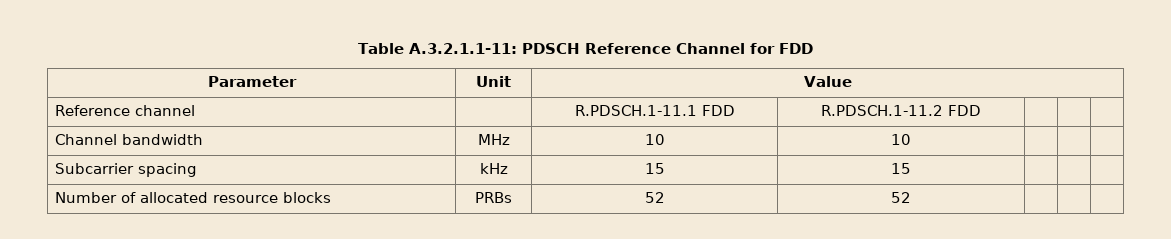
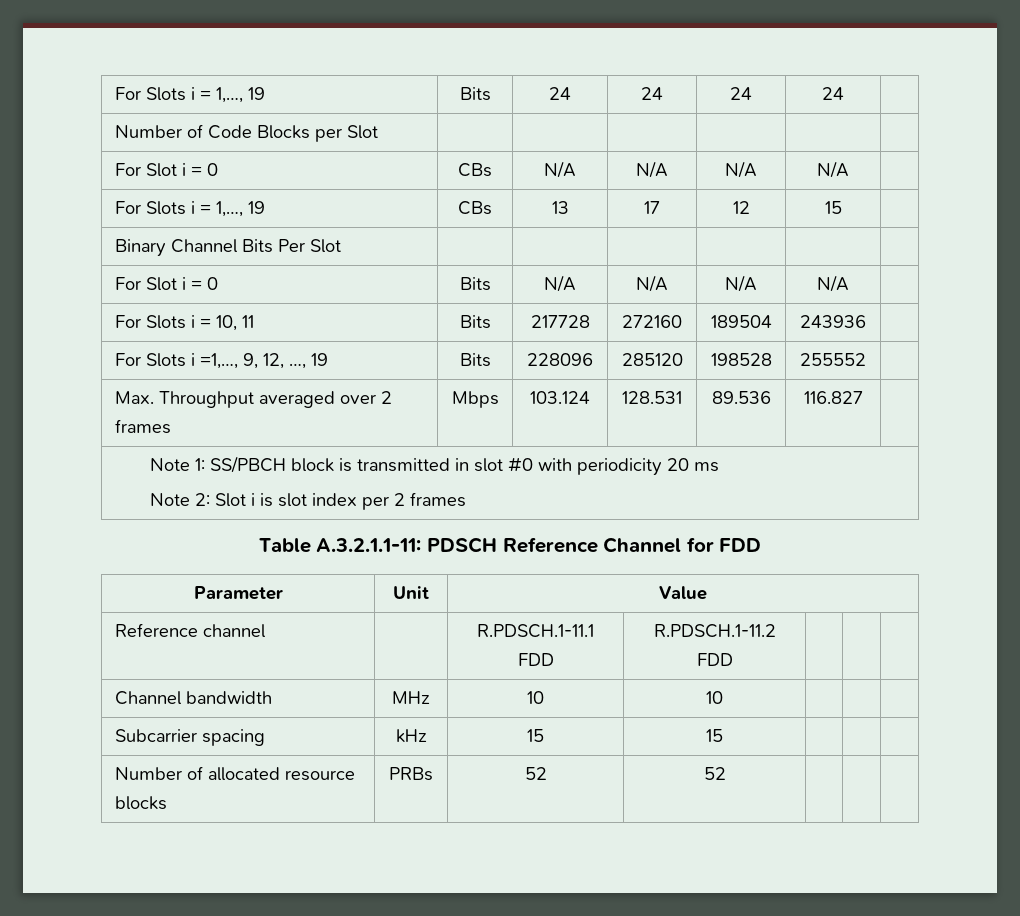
+ For Slots i = 1,…, 19 | Bits | 24 | 24 | 24 | 24 |
+ Number of Code Blocks per Slot | | | | | |
+ For Slot i = 0 | CBs | N/A | N/A | N/A | N/A |
+ For Slots i = 1,…, 19 | CBs | 13 | 17 | 12 | 15 |
+ Binary Channel Bits Per Slot | | | | | |
+ For Slot i = 0 | Bits | N/A | N/A | N/A | N/A |
+ For Slots i = 10, 11 | Bits | 217728 | 272160 | 189504 | 243936 |
+ For Slots i =1,…, 9, 12, …, 19 | Bits | 228096 | 285120 | 198528 | 255552 |
+ Max. Throughput averaged over 2 frames | Mbps | 103.124 | 128.531 | 89.536 | 116.827 |
+ Note 1: SS/PBCH block is transmitted in slot #0 with periodicity 20 ms
+ Note 2: Slot i is slot index per 2 frames

